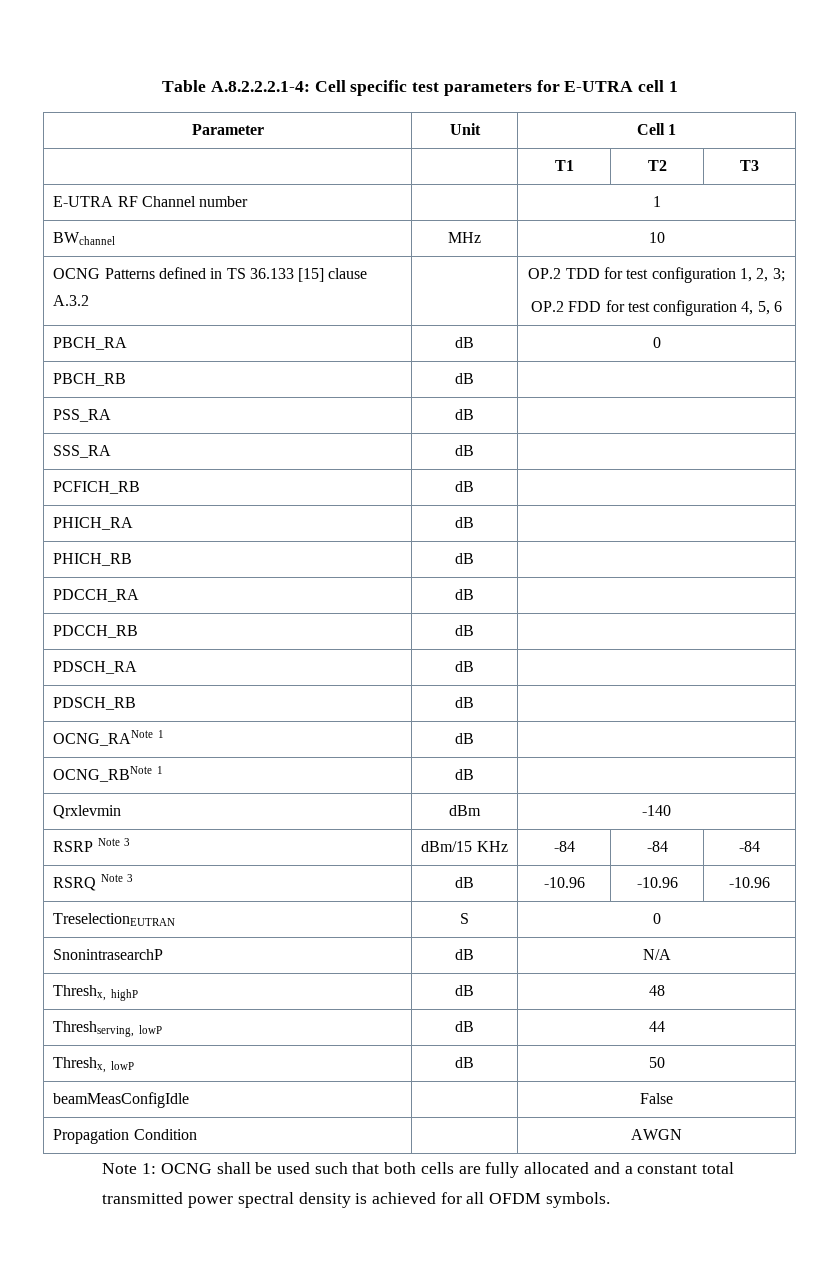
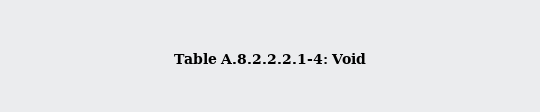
- Table A.8.2.2.2.1-4: Cell specific test parameters for E-UTRA cell 1
- Parameter | Unit | Cell 1
- | | T1 | T2 | T3
- E-UTRA RF Channel number | | 1
- BWchannel | MHz | 10
- OCNG Patterns defined in TS 36.133 [15] clause A.3.2 | | OP.2 TDD for test configuration 1, 2, 3;
- OP.2 FDD for test configuration 4, 5, 6
- PBCH_RA | dB | 0
- PBCH_RB | dB |
- PSS_RA | dB |
- SSS_RA | dB |
- PCFICH_RB | dB |
- PHICH_RA | dB |
- PHICH_RB | dB |
- PDCCH_RA | dB |
- PDCCH_RB | dB |
- PDSCH_RA | dB |
- PDSCH_RB | dB |
- OCNG_RANote 1 | dB |
- OCNG_RBNote 1 | dB |
- Qrxlevmin | dBm | -140
- RSRP Note 3 | dBm/15 KHz | -84 | -84 | -84
- RSRQ Note 3 | dB | -10.96 | -10.96 | -10.96
- TreselectionEUTRAN | S | 0
- SnonintrasearchP | dB | N/A
- Threshx, highP | dB | 48
- Threshserving, lowP | dB | 44
- Threshx, lowP | dB | 50
- beamMeasConfigIdle | | False
- Propagation Condition | | AWGN
- Note 1: OCNG shall be used such that both cells are fully allocated and a constant total transmitted power spectral density is achieved for all OFDM symbols.
+ Table A.8.2.2.2.1-4: Void

